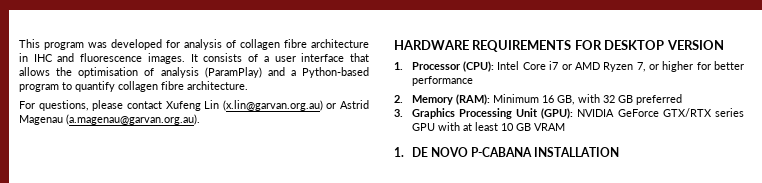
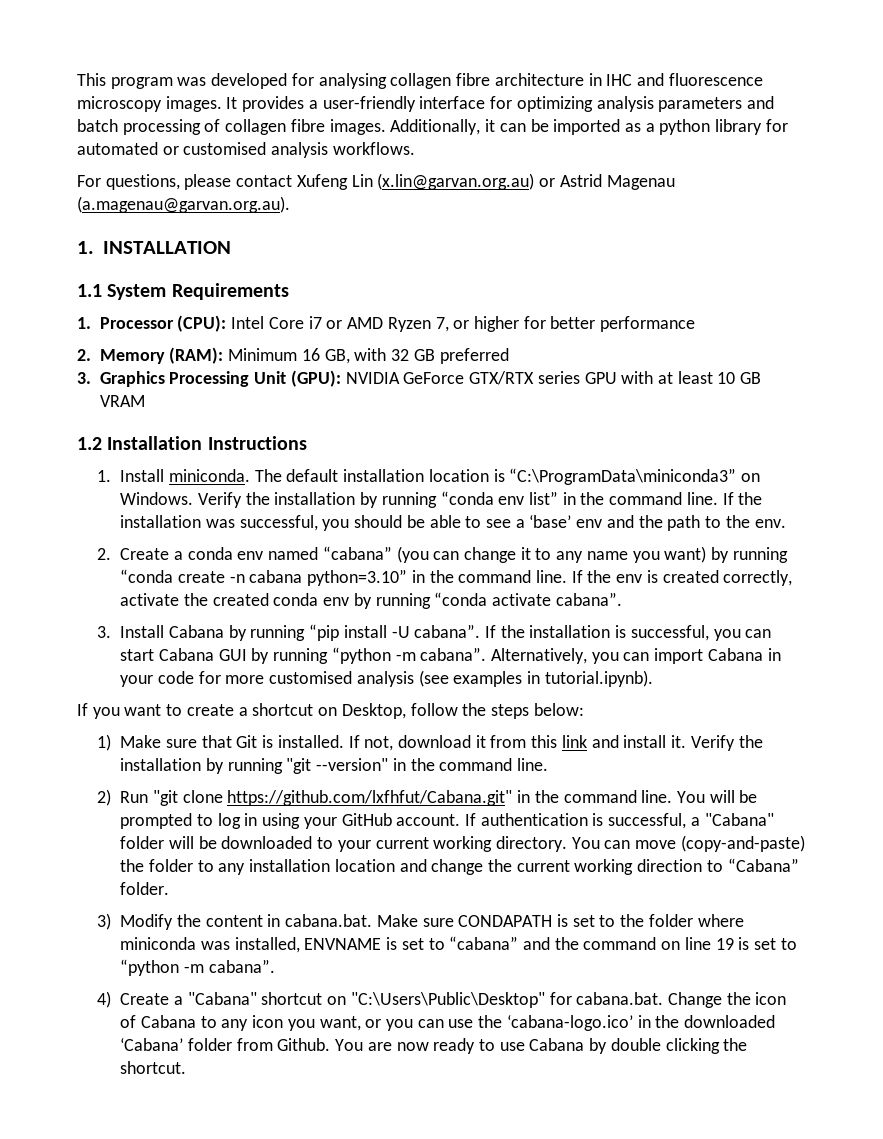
- This program was developed for analysis of collagen fibre architecture in IHC and fluorescence images.
+ This program was developed for analysing collagen fibre architecture in IHC and fluorescence microscopy images.
- It consists of a user interface that allows the optimisation of analysis (ParamPlay) and a Python-based program to quantify collagen fibre architecture.
+ It provides a user-friendly interface for optimizing analysis parameters and batch processing of collagen fibre images. Additionally, it can be imported as a python library for automated or customised analysis workflows.
- HARDWARE REQUIREMENTS FOR DESKTOP VERSION
+ 1. INSTALLATION
+ 1.1 System Requirements
- 1. DE NOVO P-CABANA INSTALLATION
+ 1.2 Installation Instructions
+ 1. Install miniconda. The default installation location is “C:\ProgramData\miniconda3” on Windows. Verify the installation by running “conda env list” in the command line. If the installation was successful, you should be able to see a ‘base’ env and the path to the env.
+ 2. Create a conda env named “cabana” (you can change it to any name you want) by running “conda create -n cabana python=3.10” in the command line. If the env is created correctly, activate the created conda env by running “conda activate cabana”.
+ 3. Install Cabana by running “pip install -U cabana”. If the installation is successful, you can start Cabana GUI by running “python -m cabana”. Alternatively, you can import Cabana in your code for more customised analysis (see examples in tutorial.ipynb).
+ If you want to create a shortcut on Desktop, follow the steps below:
+ 1) Make sure that Git is installed. If not, download it from this link and install it. Verify the installation by running "git --version" in the command line.
+ 2) Run "git clone https://github.com/lxfhfut/Cabana.git" in the command line. You will be prompted to log in using your GitHub account. If authentication is successful, a "Cabana" folder will be downloaded to your current working directory. You can move (copy-and-paste) the folder to any installation location and change the current working direction to “Cabana” folder.
+ 3) Modify the content in cabana.bat. Make sure CONDAPATH is set to the folder where miniconda was installed, ENVNAME is set to “cabana” and the command on line 19 is set to “python -m cabana”.
+ 4) Create a "Cabana" shortcut on "C:\Users\Public\Desktop" for cabana.bat. Change the icon of Cabana to any icon you want, or you can use the ‘cabana-logo.ico’ in the downloaded ‘Cabana’ folder from Github. You are now ready to use Cabana by double clicking the shortcut.

